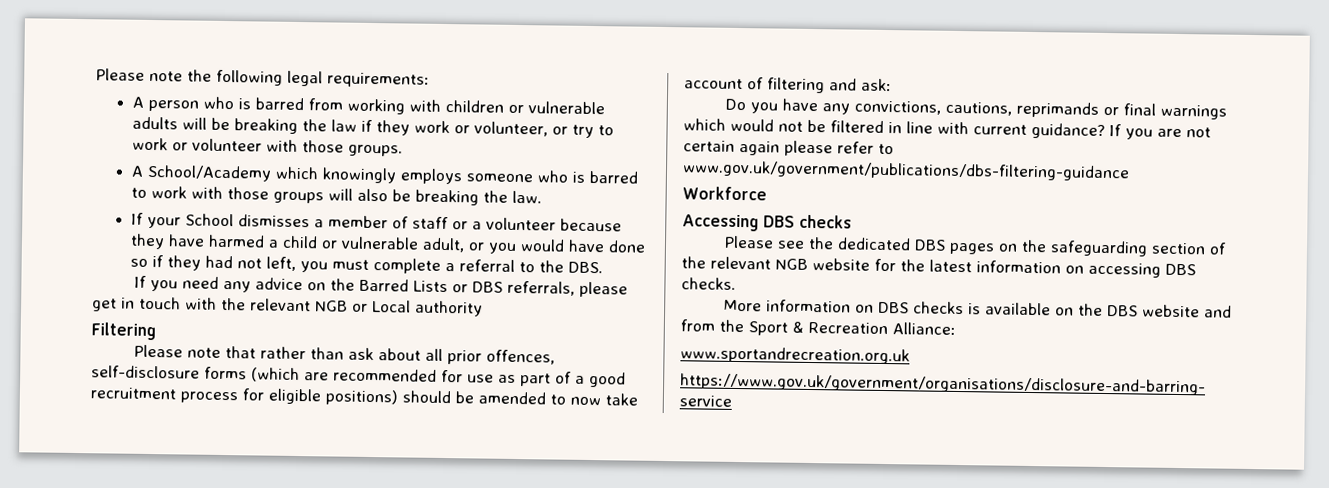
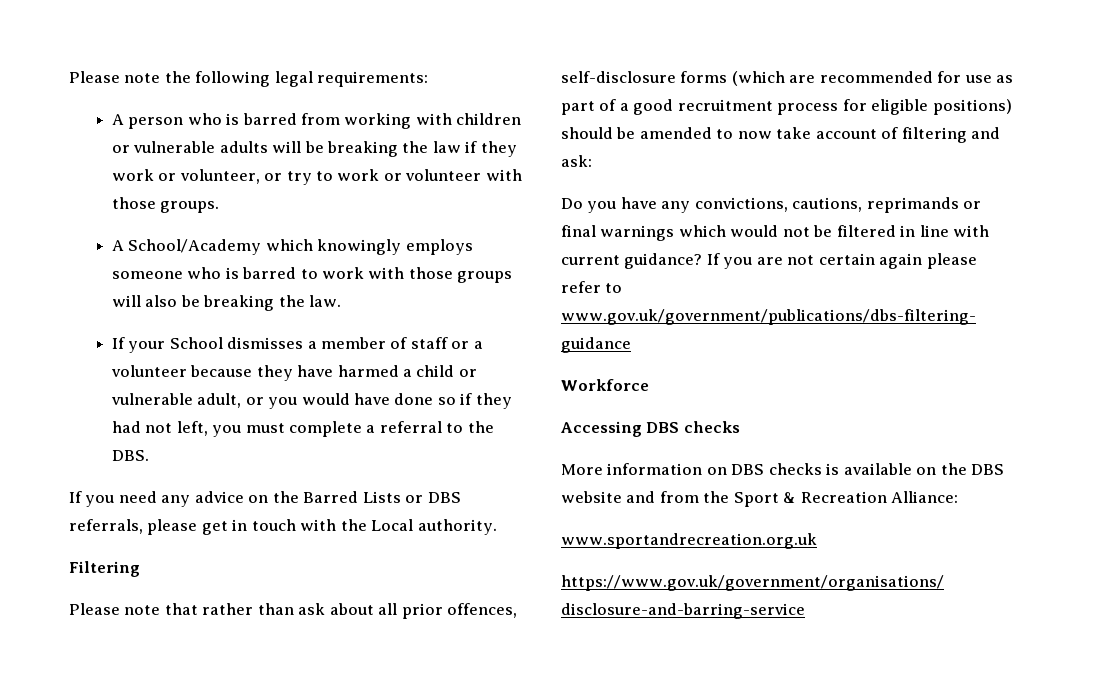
- If you need any advice on the Barred Lists or DBS referrals, please get in touch with the relevant NGB or Local authority
+ If you need any advice on the Barred Lists or DBS referrals, please get in touch with the Local authority.
- If you are not certain again please refer to www.gov.uk/government/publications/dbs-filtering-guidance
+ If you are not certain again please refer to www.gov.uk/government/publications/dbs-filtering- guidance
- Please see the dedicated DBS pages on the safeguarding section of the relevant NGB website for the latest information on accessing DBS checks.

